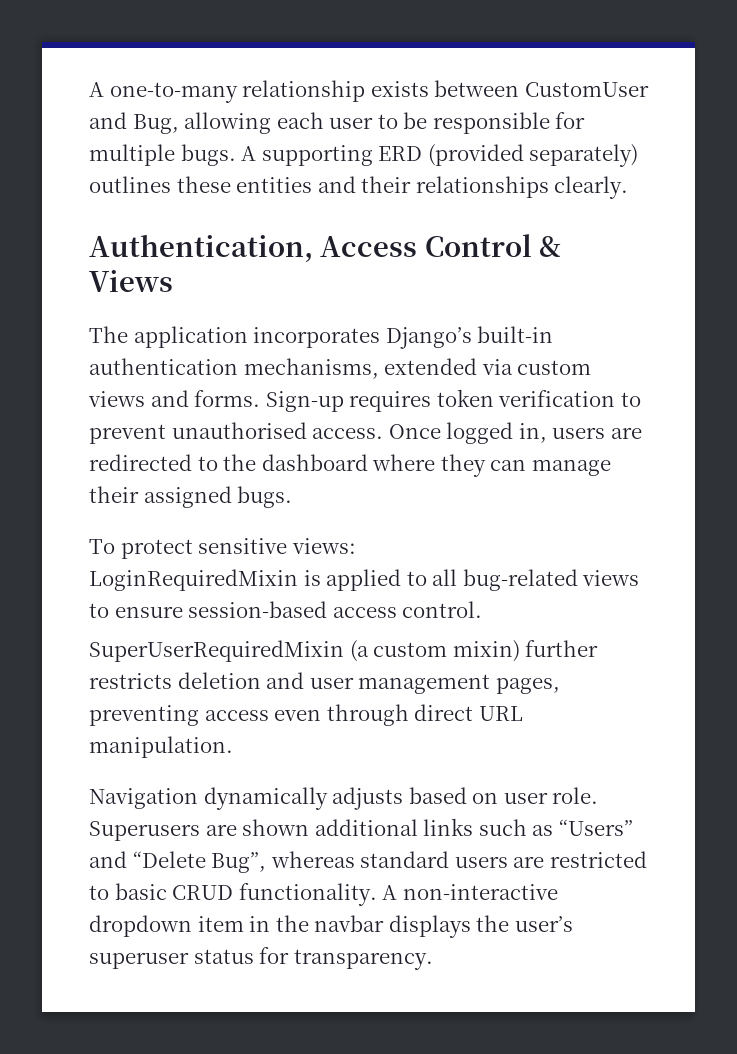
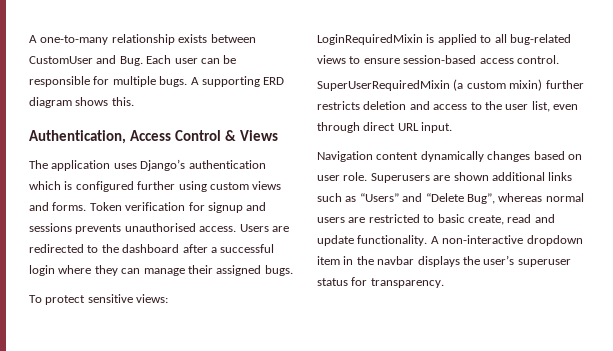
- A one-to-many relationship exists between CustomUser and Bug, allowing each user to be responsible for multiple bugs.
+ A one-to-many relationship exists between CustomUser and Bug. Each user can be responsible for multiple bugs.
- A supporting ERD (provided separately) outlines these entities and their relationships clearly.
+ A supporting ERD diagram shows this.
- The application incorporates Django’s built-in authentication mechanisms, extended via custom views and forms. Sign-up requires token verification to prevent unauthorised access. Once logged in, users are redirected to the dashboard where they can manage their assigned bugs.
+ The application uses Django’s authentication which is configured further using custom views and forms. Token verification for signup and sessions prevents unauthorised access. Users are redirected to the dashboard after a successful login where they can manage their assigned bugs.
- SuperUserRequiredMixin (a custom mixin) further restricts deletion and user management pages, preventing access even through direct URL manipulation.
+ SuperUserRequiredMixin (a custom mixin) further restricts deletion and access to the user list, even through direct URL input.
- Navigation dynamically adjusts based on user role.
+ Navigation content dynamically changes based on user role.
- Superusers are shown additional links such as “Users” and “Delete Bug”, whereas standard users are restricted to basic CRUD functionality.
+ Superusers are shown additional links such as “Users” and “Delete Bug”, whereas normal users are restricted to basic create, read and update functionality.

